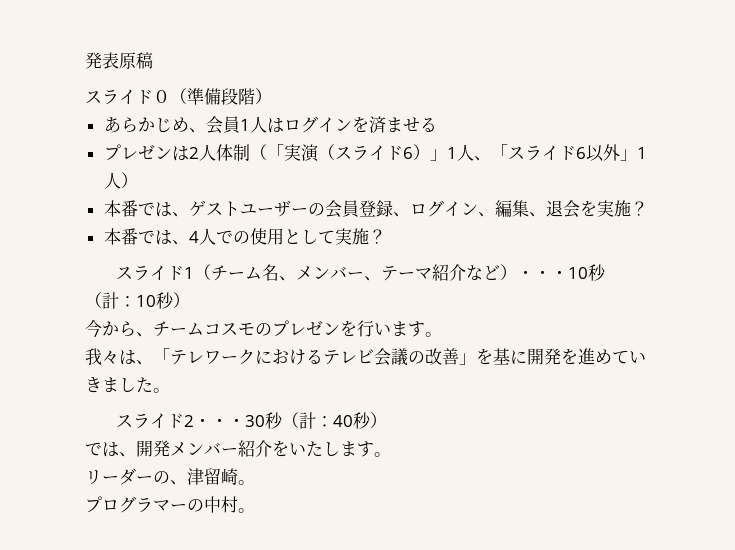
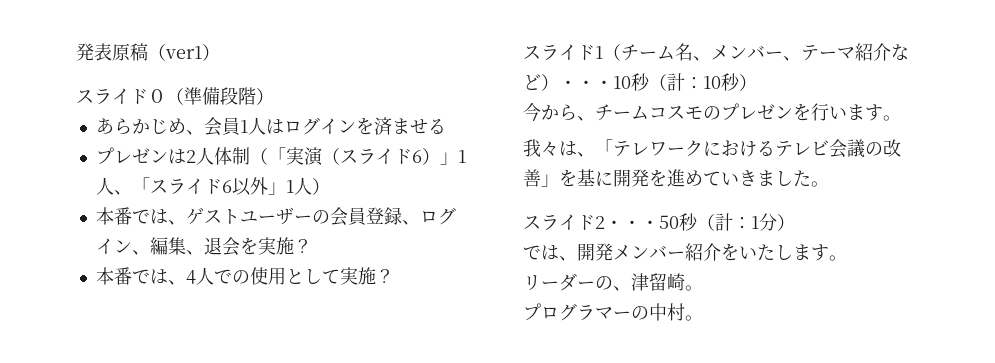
- 発表原稿
+ 発表原稿（ver1）
- スライド2・・・30秒（計：40秒）
+ スライド2・・・50秒（計：1分）

